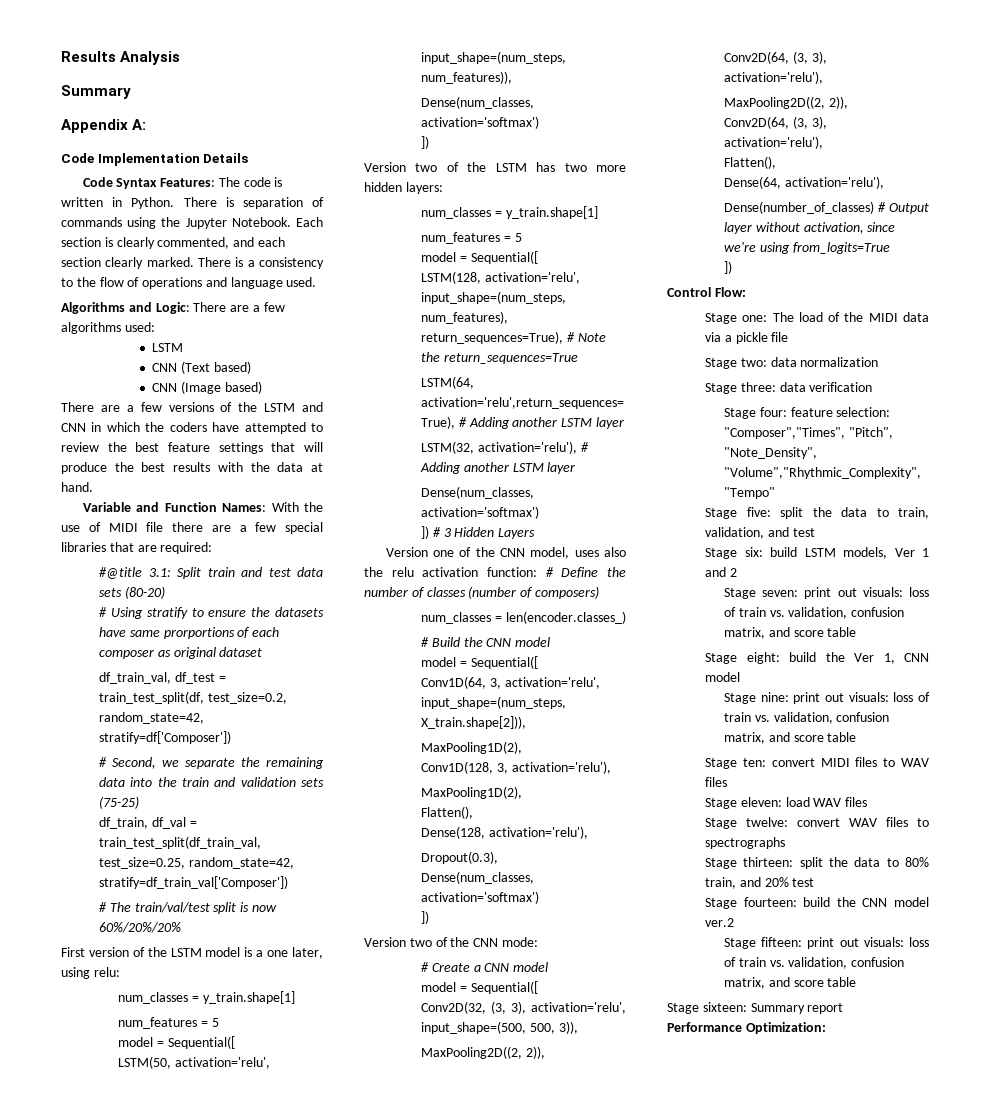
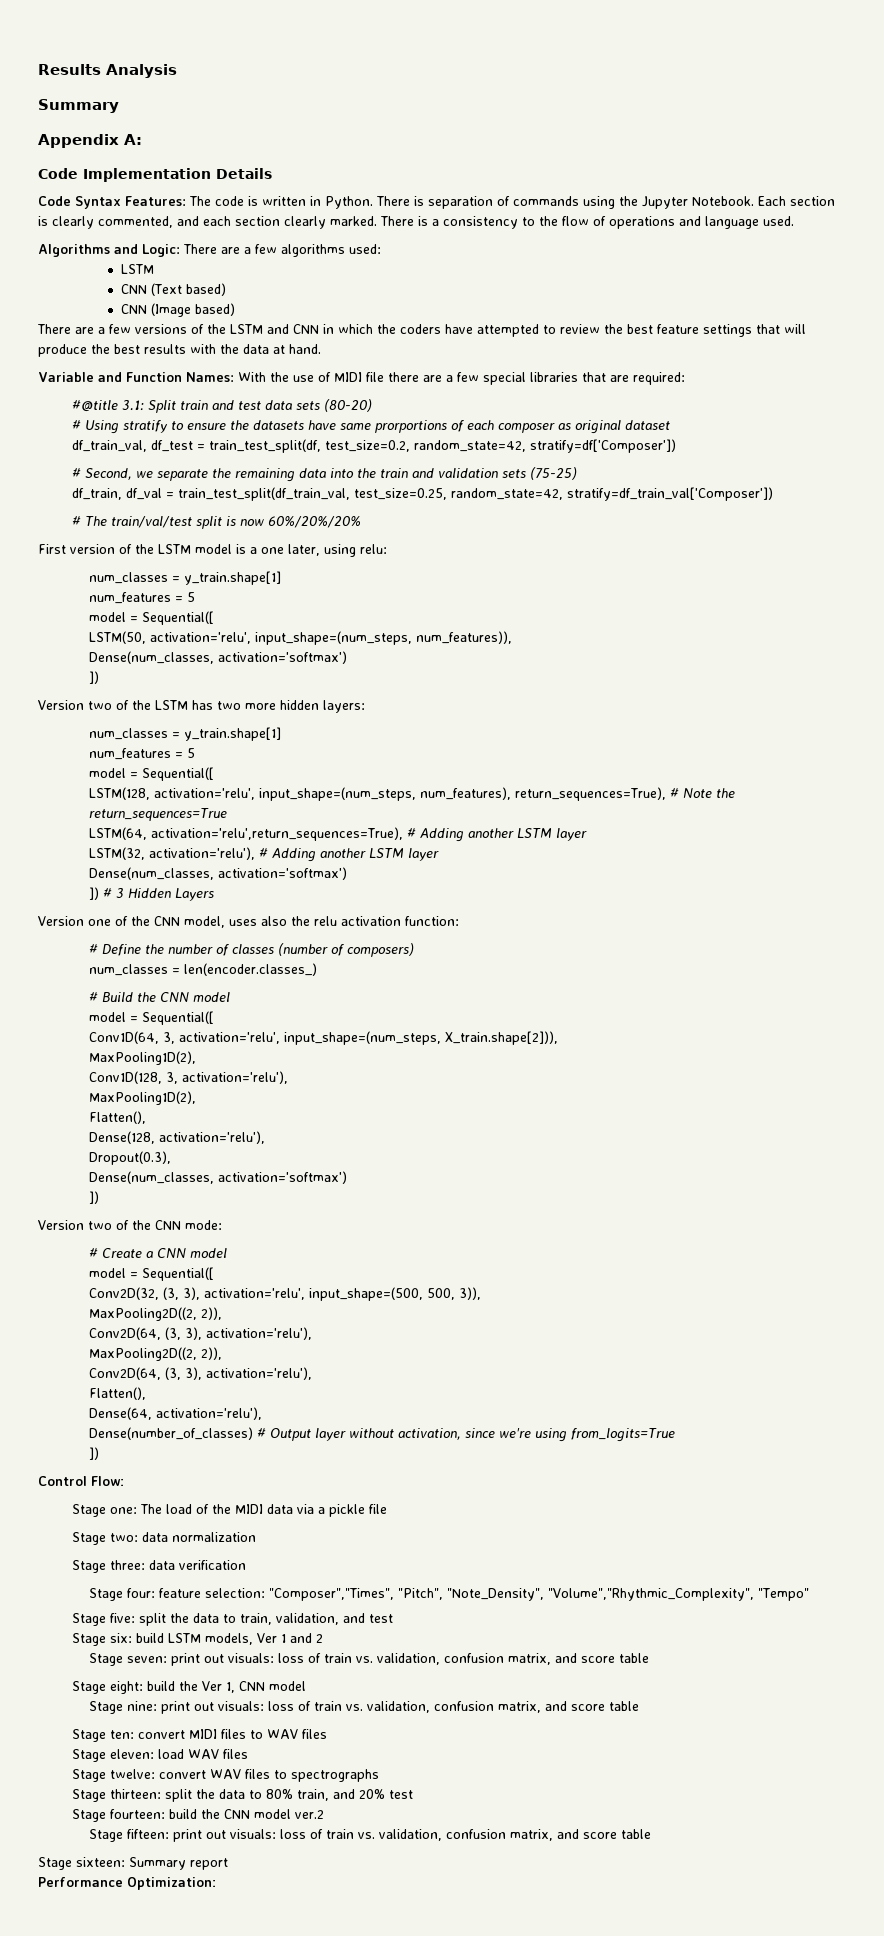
- Version one of the CNN model, uses also the relu activation function: # Define the number of classes (number of composers)
+ Version one of the CNN model, uses also the relu activation function:
+ # Define the number of classes (number of composers)

